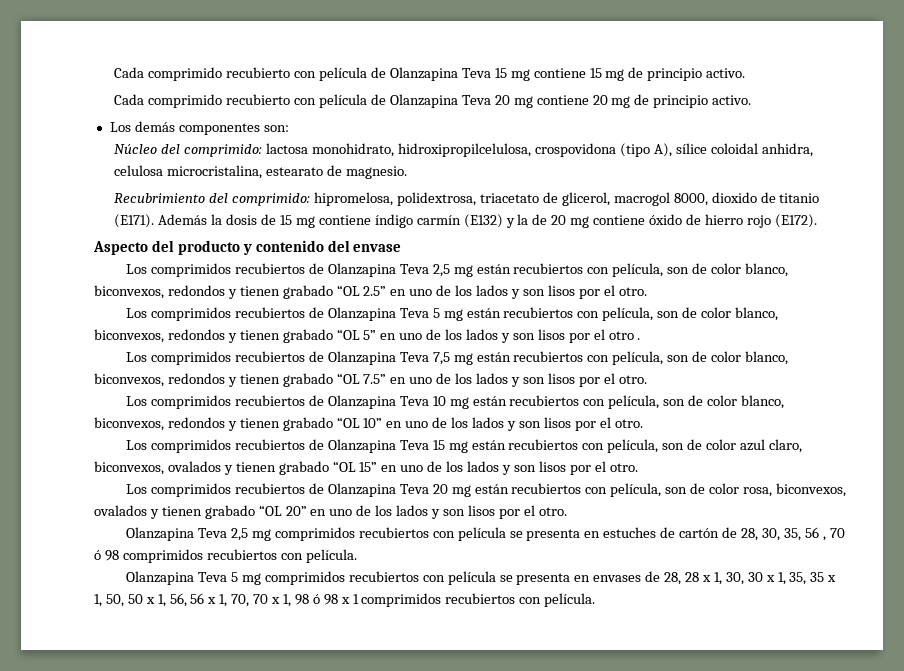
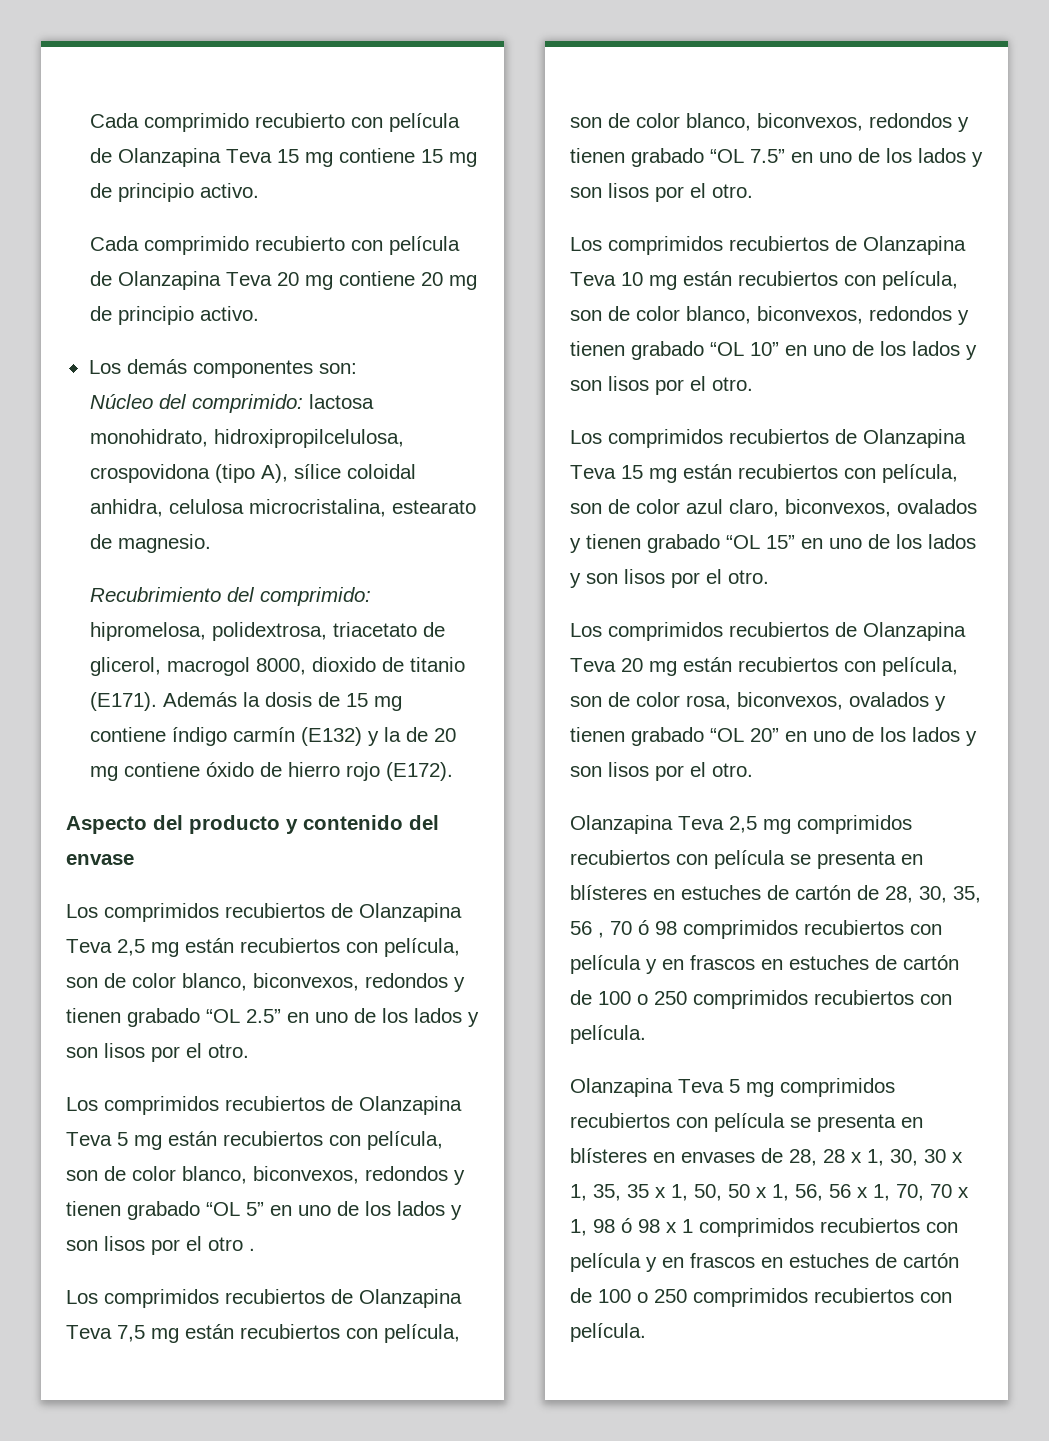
- Olanzapina Teva 2,5 mg comprimidos recubiertos con película se presenta en estuches de cartón de 28, 30, 35, 56 , 70 ó 98 comprimidos recubiertos con película.
+ Olanzapina Teva 2,5 mg comprimidos recubiertos con película se presenta en blísteres en estuches de cartón de 28, 30, 35, 56 , 70 ó 98 comprimidos recubiertos con película y en frascos en estuches de cartón de 100 o 250 comprimidos recubiertos con película.
- Olanzapina Teva 5 mg comprimidos recubiertos con película se presenta en envases de 28, 28 x 1, 30, 30 x 1, 35, 35 x 1, 50, 50 x 1, 56, 56 x 1, 70, 70 x 1, 98 ó 98 x 1 comprimidos recubiertos con película.
+ Olanzapina Teva 5 mg comprimidos recubiertos con película se presenta en blísteres en envases de 28, 28 x 1, 30, 30 x 1, 35, 35 x 1, 50, 50 x 1, 56, 56 x 1, 70, 70 x 1, 98 ó 98 x 1 comprimidos recubiertos con película y en frascos en estuches de cartón de 100 o 250 comprimidos recubiertos con película.

